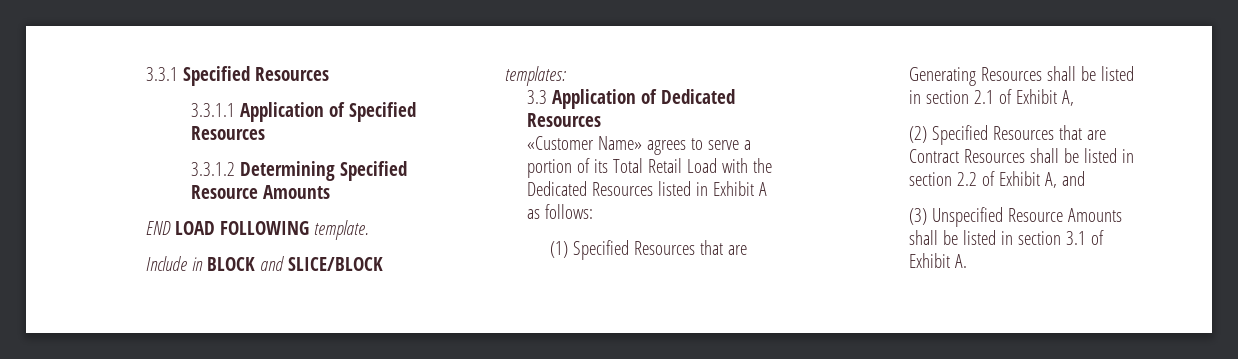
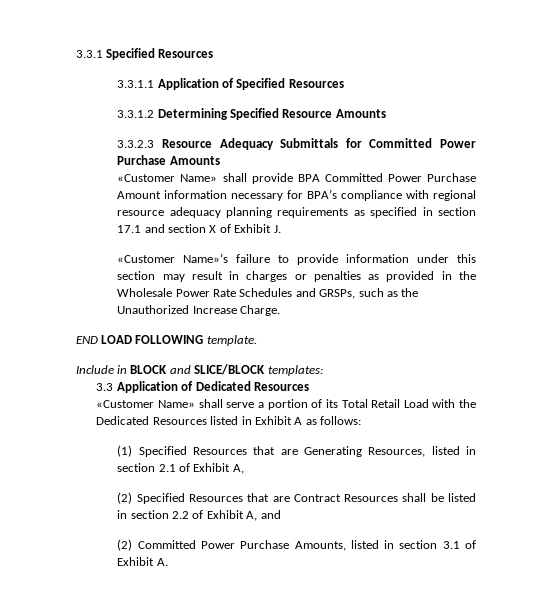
+ 3.3.2.3 Resource Adequacy Submittals for Committed Power Purchase Amounts
+ «Customer Name» shall provide BPA Committed Power Purchase Amount information necessary for BPA’s compliance with regional resource adequacy planning requirements as specified in section 17.1 and section X of Exhibit J.
+ «Customer Name»’s failure to provide information under this section may result in charges or penalties as provided in the Wholesale Power Rate Schedules and GRSPs, such as the Unauthorized Increase Charge.
- «Customer Name» agrees to serve a portion of its Total Retail Load with the Dedicated Resources listed in Exhibit A as follows:
+ «Customer Name» shall serve a portion of its Total Retail Load with the Dedicated Resources listed in Exhibit A as follows:
- (1) Specified Resources that are Generating Resources shall be listed in section 2.1 of Exhibit A,
+ (1) Specified Resources that are Generating Resources, listed in section 2.1 of Exhibit A,
- (3) Unspecified Resource Amounts shall be listed in section 3.1 of Exhibit A.
+ (2) Committed Power Purchase Amounts, listed in section 3.1 of Exhibit A.

